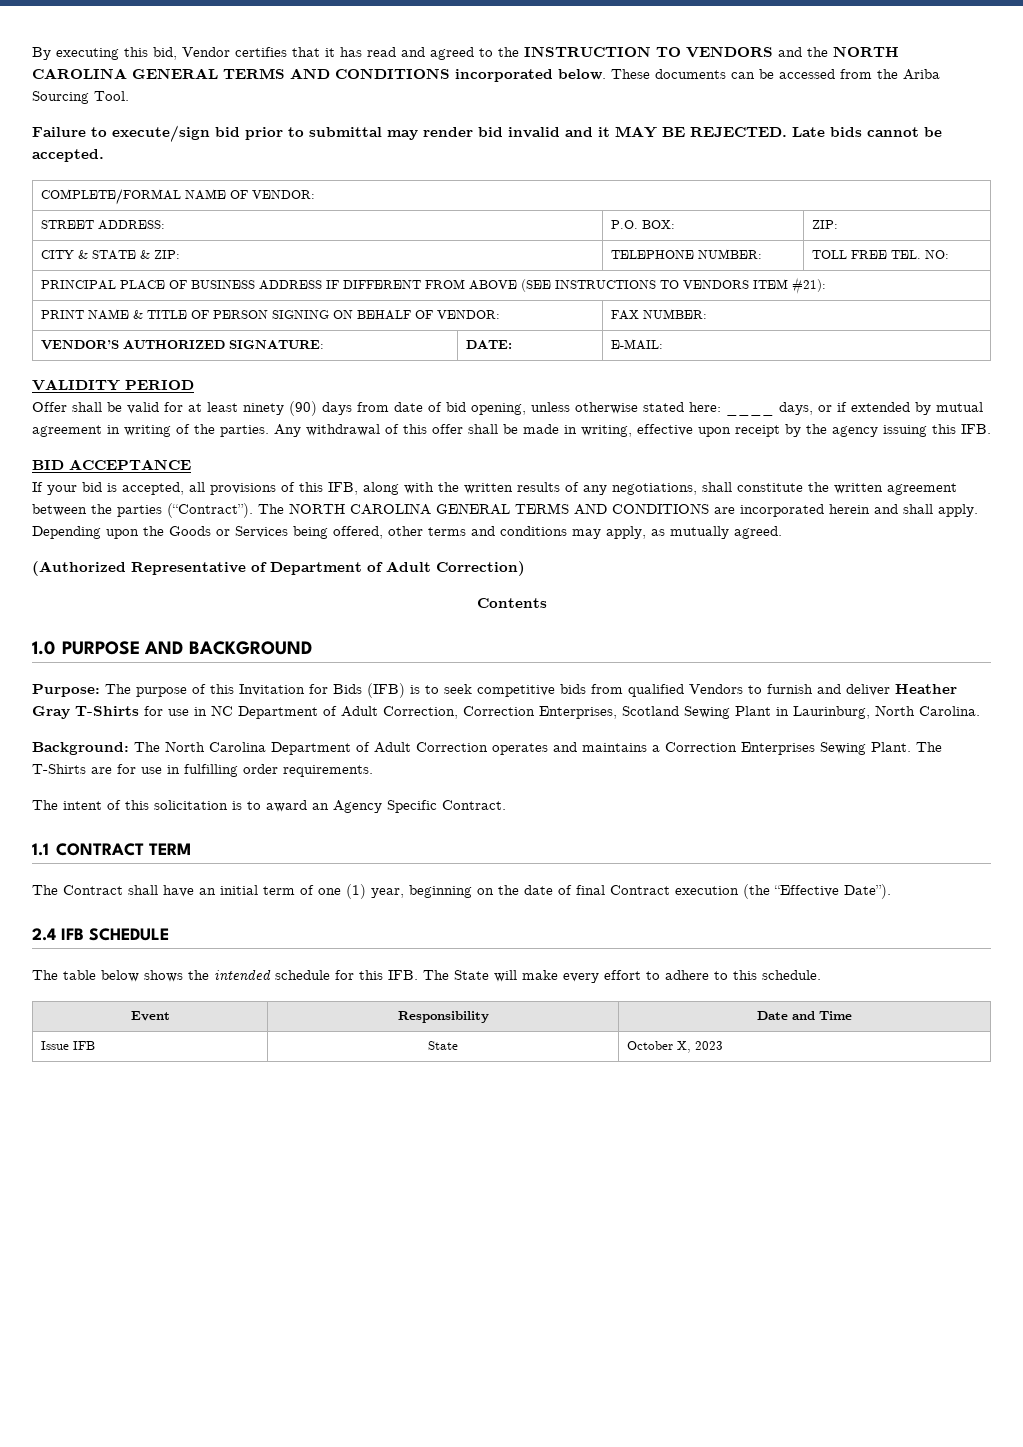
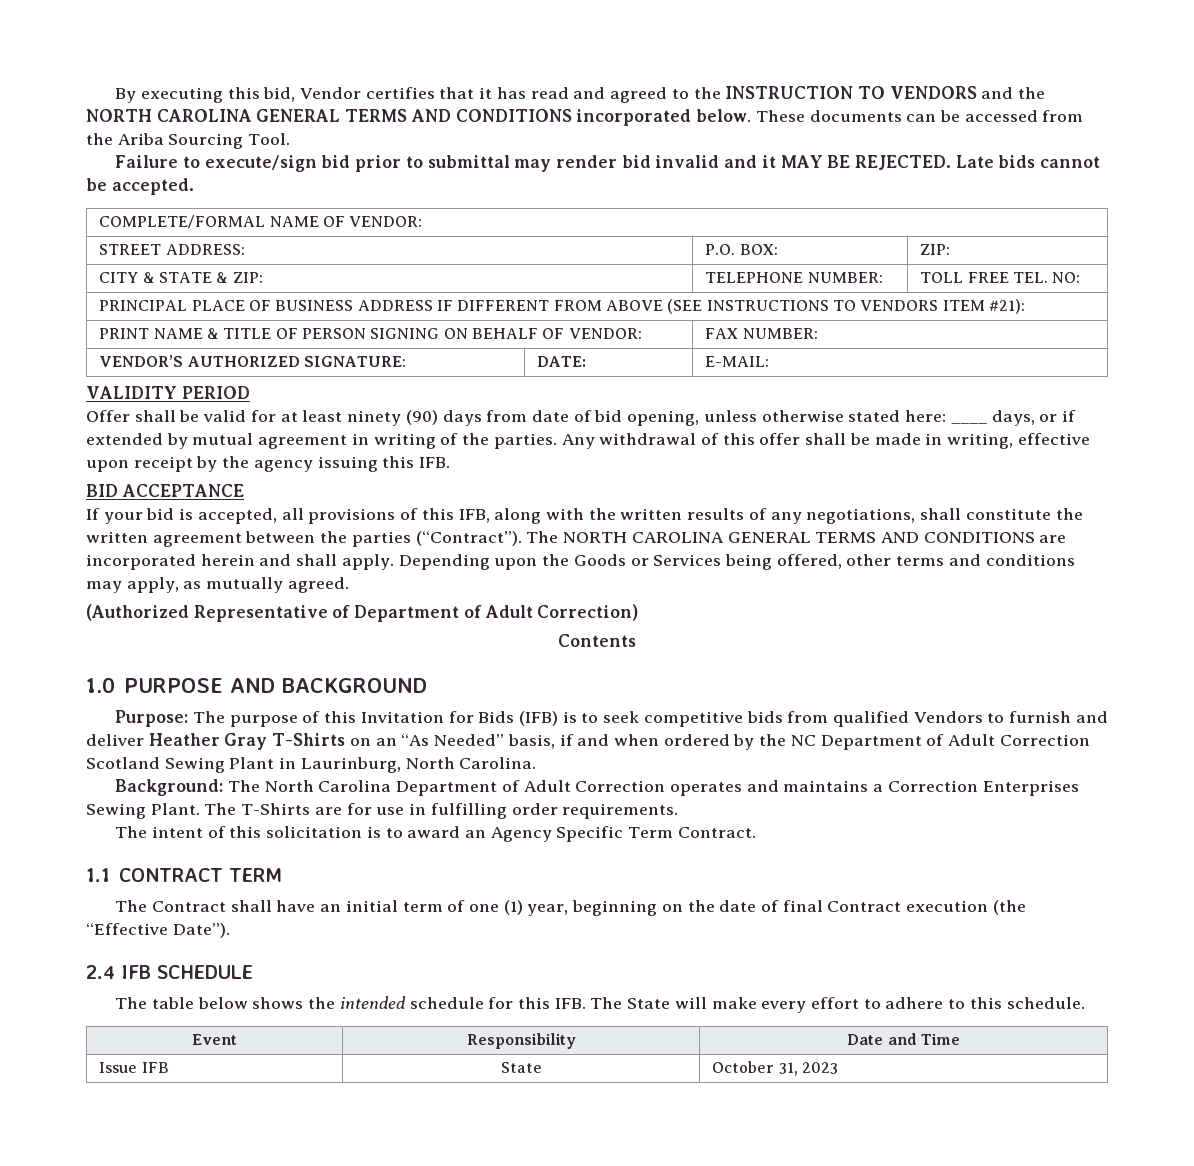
- Purpose: The purpose of this Invitation for Bids (IFB) is to seek competitive bids from qualified Vendors to furnish and deliver Heather Gray T-Shirts for use in NC Department of Adult Correction, Correction Enterprises, Scotland Sewing Plant in Laurinburg, North Carolina.
+ Purpose: The purpose of this Invitation for Bids (IFB) is to seek competitive bids from qualified Vendors to furnish and deliver Heather Gray T-Shirts on an “As Needed” basis, if and when ordered by the NC Department of Adult Correction Scotland Sewing Plant in Laurinburg, North Carolina.
- The intent of this solicitation is to award an Agency Specific Contract.
+ The intent of this solicitation is to award an Agency Specific Term Contract.
- Issue IFB | State | October X, 2023
+ Issue IFB | State | October 31, 2023

